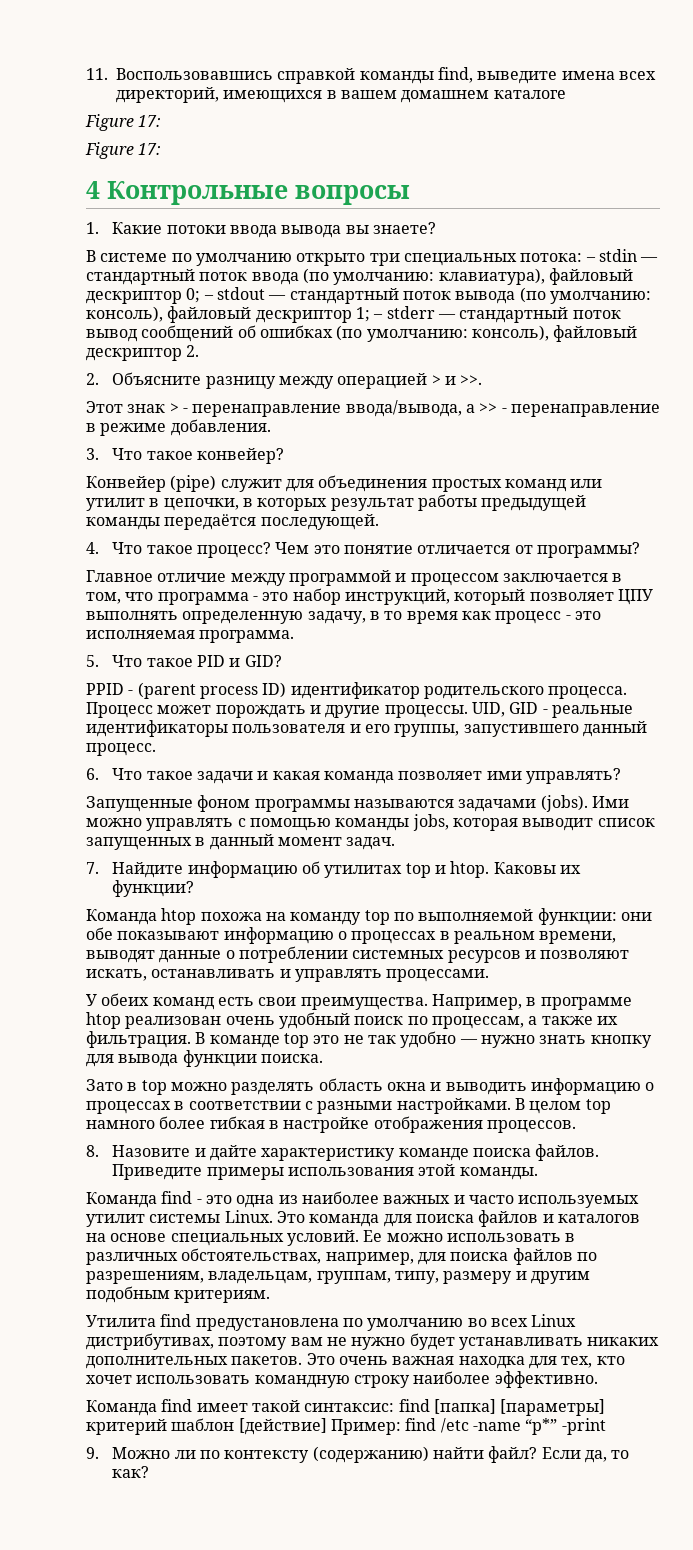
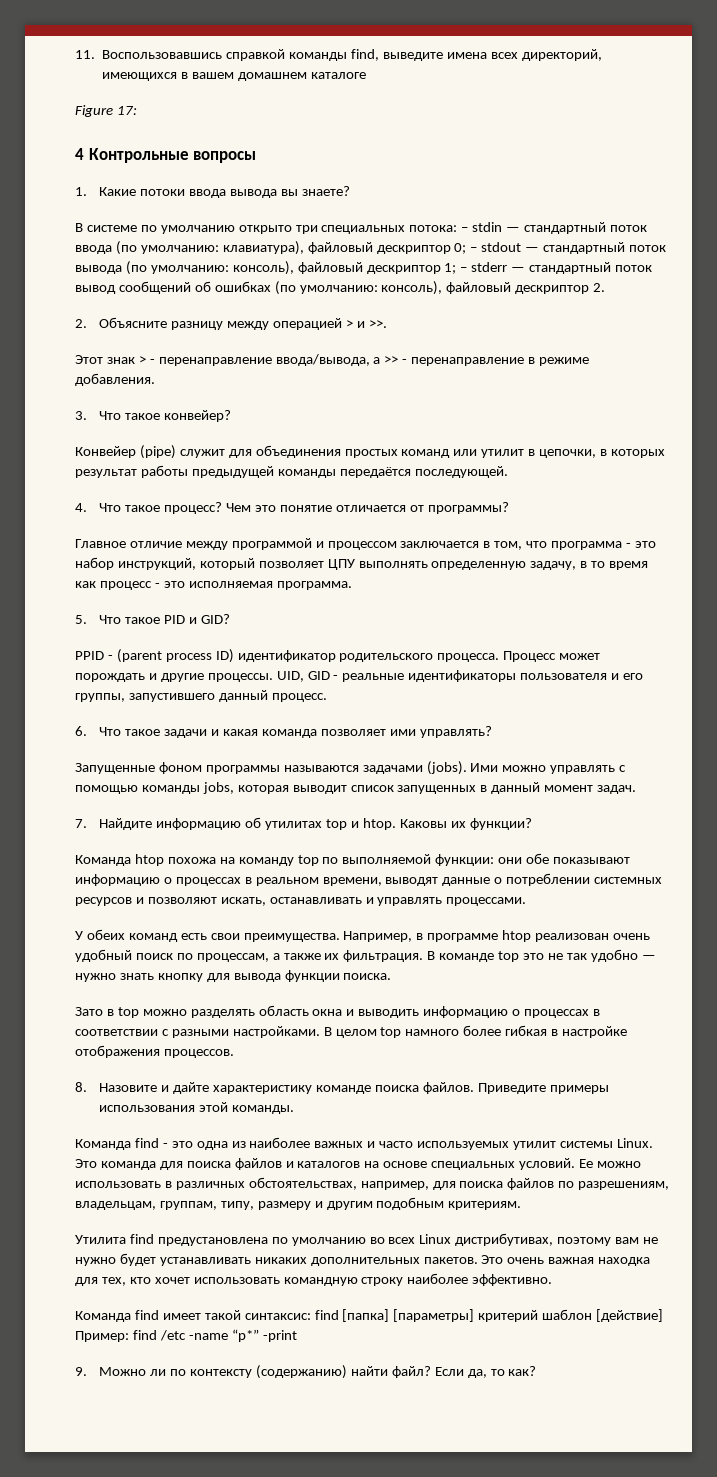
  11. Воспользовавшись справкой команды find, выведите имена всех директорий, имеющихся в вашем домашнем каталоге
- Figure 17:

